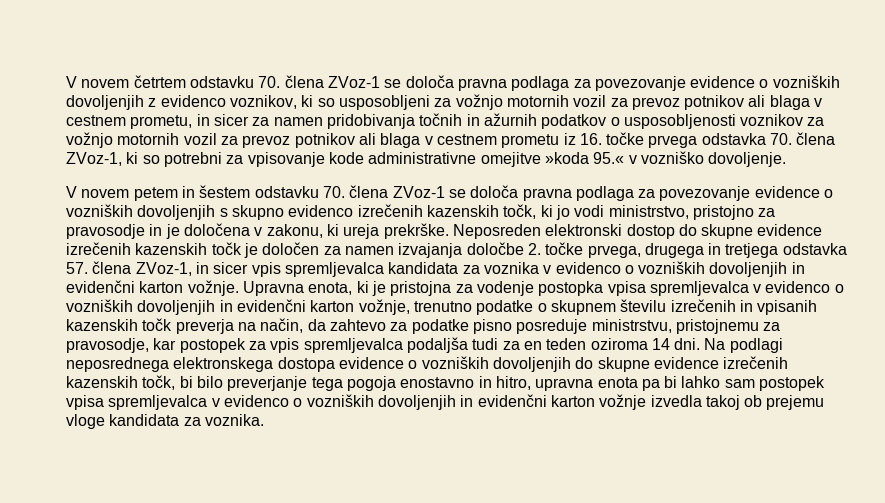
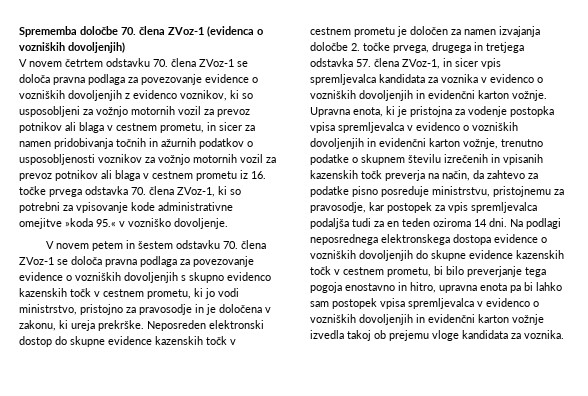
+ Sprememba določbe 70. člena ZVoz-1 (evidenca o vozniških dovoljenjih)
- V novem petem in šestem odstavku 70. člena ZVoz-1 se določa pravna podlaga za povezovanje evidence o vozniških dovoljenjih s skupno evidenco izrečenih kazenskih točk, ki jo vodi ministrstvo, pristojno za pravosodje in je določena v zakonu, ki ureja prekrške.
+ V novem petem in šestem odstavku 70. člena ZVoz-1 se določa pravna podlaga za povezovanje evidence o vozniških dovoljenjih s skupno evidenco kazenskih točk v cestnem prometu, ki jo vodi ministrstvo, pristojno za pravosodje in je določena v zakonu, ki ureja prekrške.
- Neposreden elektronski dostop do skupne evidence izrečenih kazenskih točk je določen za namen izvajanja določbe 2. točke prvega, drugega in tretjega odstavka 57. člena ZVoz-1, in sicer vpis spremljevalca kandidata za voznika v evidenco o vozniških dovoljenjih in evidenčni karton vožnje.
+ Neposreden elektronski dostop do skupne evidence kazenskih točk v cestnem prometu je določen za namen izvajanja določbe 2. točke prvega, drugega in tretjega odstavka 57. člena ZVoz-1, in sicer vpis spremljevalca kandidata za voznika v evidenco o vozniških dovoljenjih in evidenčni karton vožnje.
- Na podlagi neposrednega elektronskega dostopa evidence o vozniških dovoljenjih do skupne evidence izrečenih kazenskih točk, bi bilo preverjanje tega pogoja enostavno in hitro, upravna enota pa bi lahko sam postopek vpisa spremljevalca v evidenco o vozniških dovoljenjih in evidenčni karton vožnje izvedla takoj ob prejemu vloge kandidata za voznika.
+ Na podlagi neposrednega elektronskega dostopa evidence o vozniških dovoljenjih do skupne evidence kazenskih točk v cestnem prometu, bi bilo preverjanje tega pogoja enostavno in hitro, upravna enota pa bi lahko sam postopek vpisa spremljevalca v evidenco o vozniških dovoljenjih in evidenčni karton vožnje izvedla takoj ob prejemu vloge kandidata za voznika.

